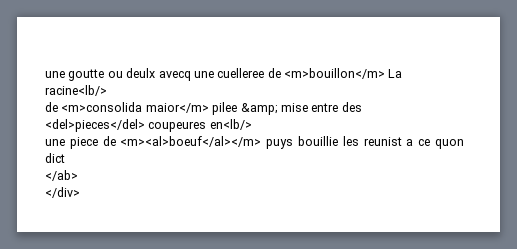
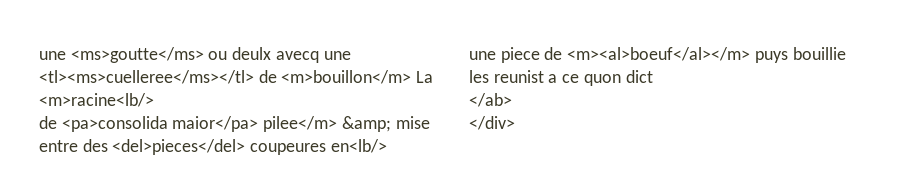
- une goutte ou deulx avecq une cuelleree de <m>bouillon</m> La racine<lb/>
- de <m>consolida maior</m> pilee &amp; mise entre des <del>pieces</del> coupeures en<lb/>
+ une <ms>goutte</ms> ou deulx avecq une <tl><ms>cuelleree</ms></tl> de <m>bouillon</m> La <m>racine<lb/>
+ de <pa>consolida maior</pa> pilee</m> &amp; mise entre des <del>pieces</del> coupeures en<lb/>

